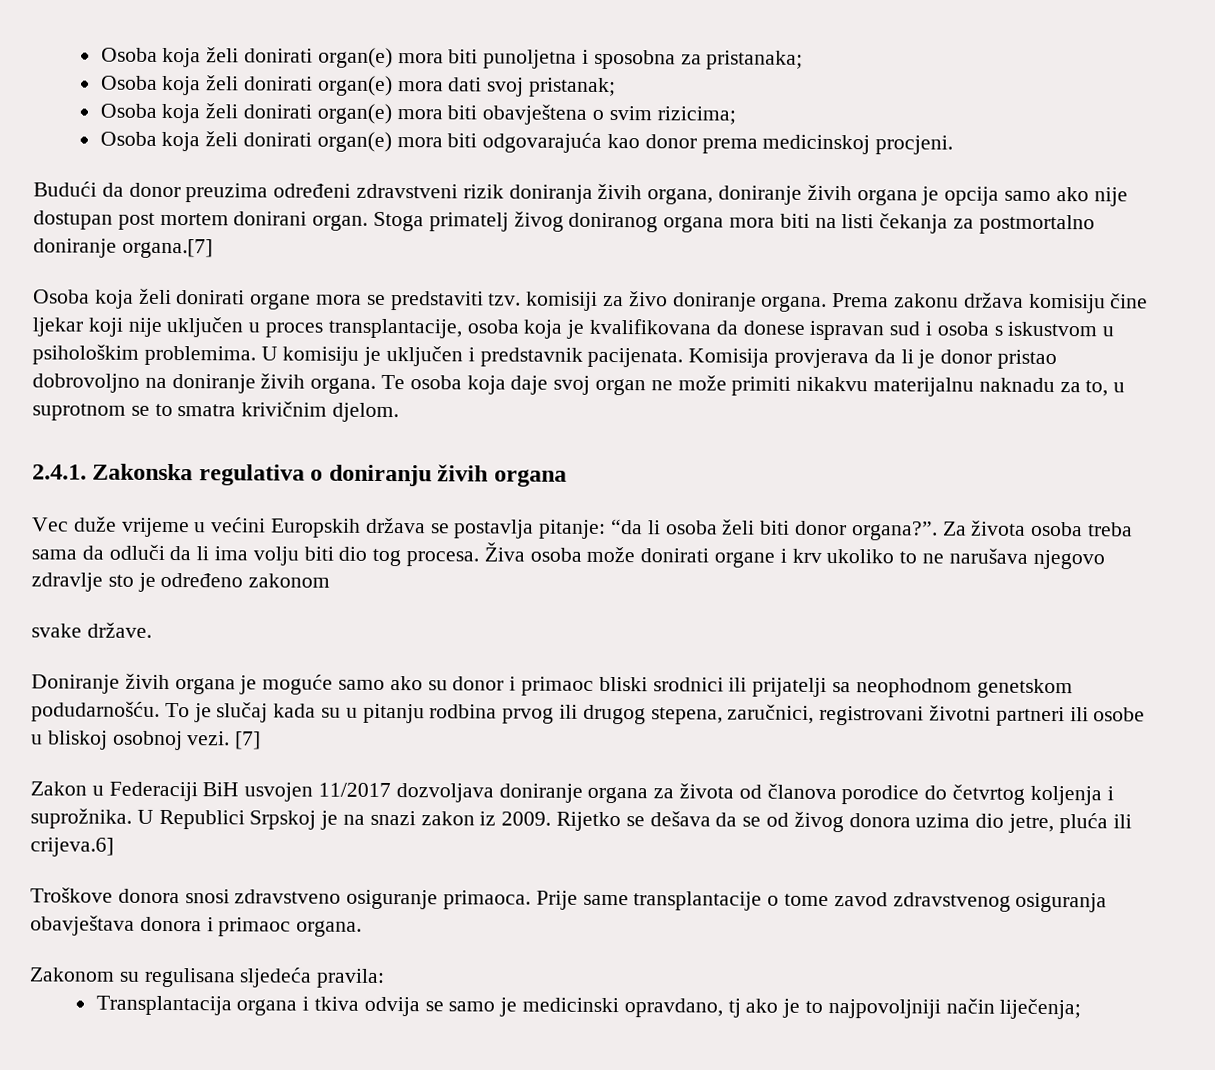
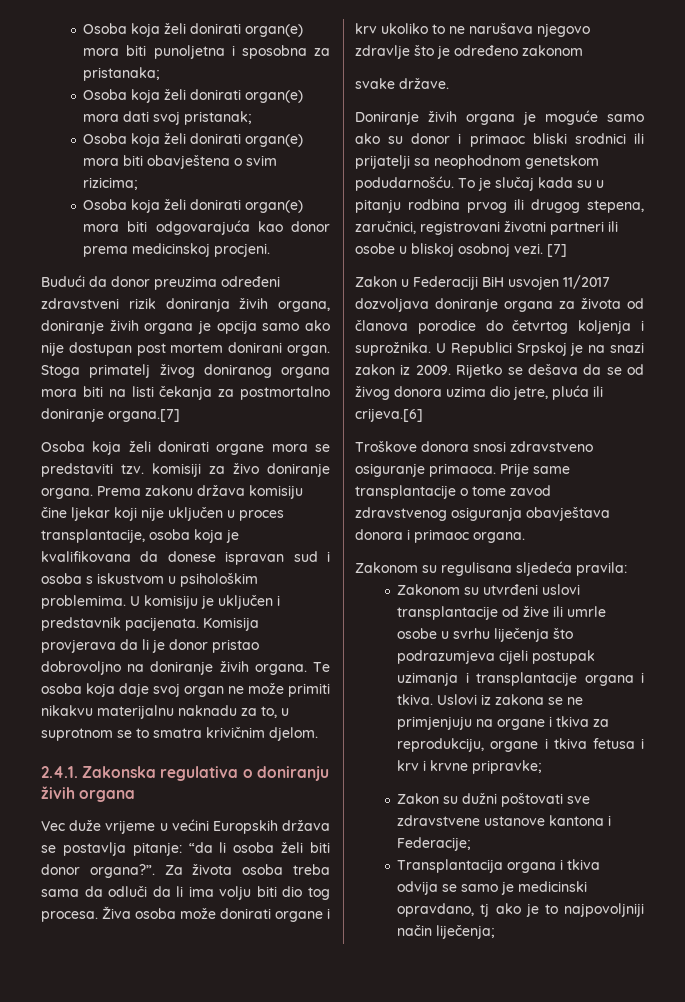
- Živa osoba može donirati organe i krv ukoliko to ne narušava njegovo zdravlje sto je određeno zakonom
+ Živa osoba može donirati organe i krv ukoliko to ne narušava njegovo zdravlje što je određeno zakonom
- Rijetko se dešava da se od živog donora uzima dio jetre, pluća ili crijeva.6]
+ Rijetko se dešava da se od živog donora uzima dio jetre, pluća ili crijeva.[6]
+ Zakonom su utvrđeni uslovi transplantacije od žive ili umrle osobe u svrhu liječenja što podrazumjeva cijeli postupak uzimanja i transplantacije organa i tkiva. Uslovi iz zakona se ne primjenjuju na organe i tkiva za reprodukciju, organe i tkiva fetusa i krv i krvne pripravke;
+ Zakon su dužni poštovati sve zdravstvene ustanove kantona i Federacije;

